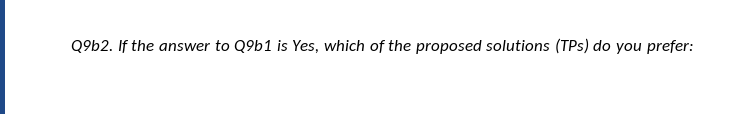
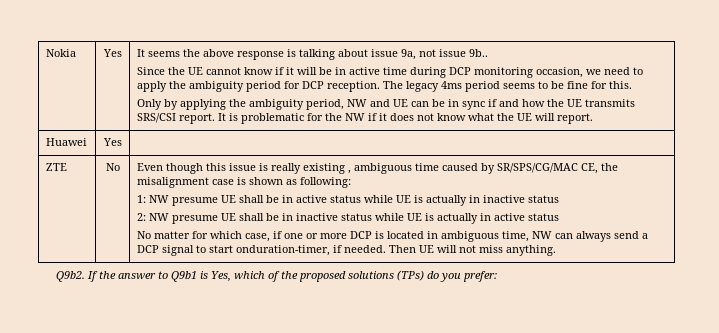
+ Nokia | Yes | It seems the above response is talking about issue 9a, not issue 9b..
+ Since the UE cannot know if it will be in active time during DCP monitoring occasion, we need to apply the ambiguity period for DCP reception. The legacy 4ms period seems to be fine for this.
+ Only by applying the ambiguity period, NW and UE can be in sync if and how the UE transmits SRS/CSI report. It is problematic for the NW if it does not know what the UE will report.
+ Huawei | Yes |
+ ZTE | No | Even though this issue is really existing , ambiguous time caused by SR/SPS/CG/MAC CE, the misalignment case is shown as following:
+ 1: NW presume UE shall be in active status while UE is actually in inactive status
+ 2: NW presume UE shall be in inactive status while UE is actually in active status
+ No matter for which case, if one or more DCP is located in ambiguous time, NW can always send a DCP signal to start onduration-timer, if needed. Then UE will not miss anything.

